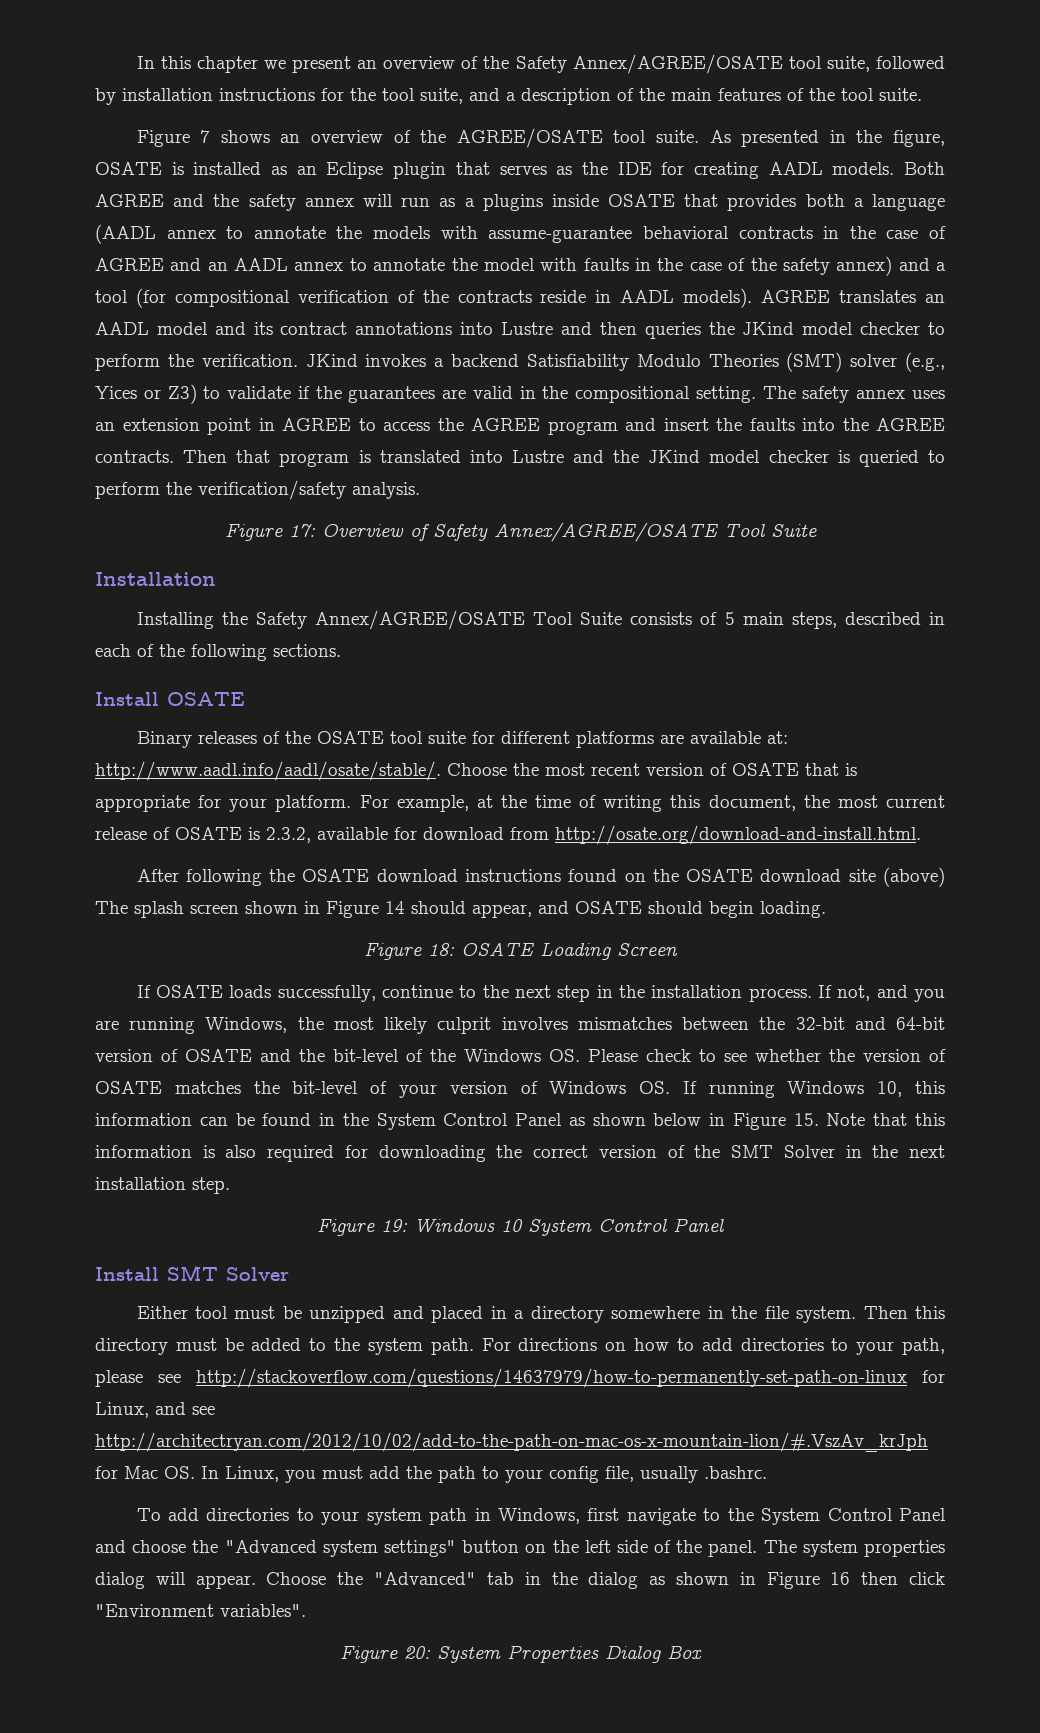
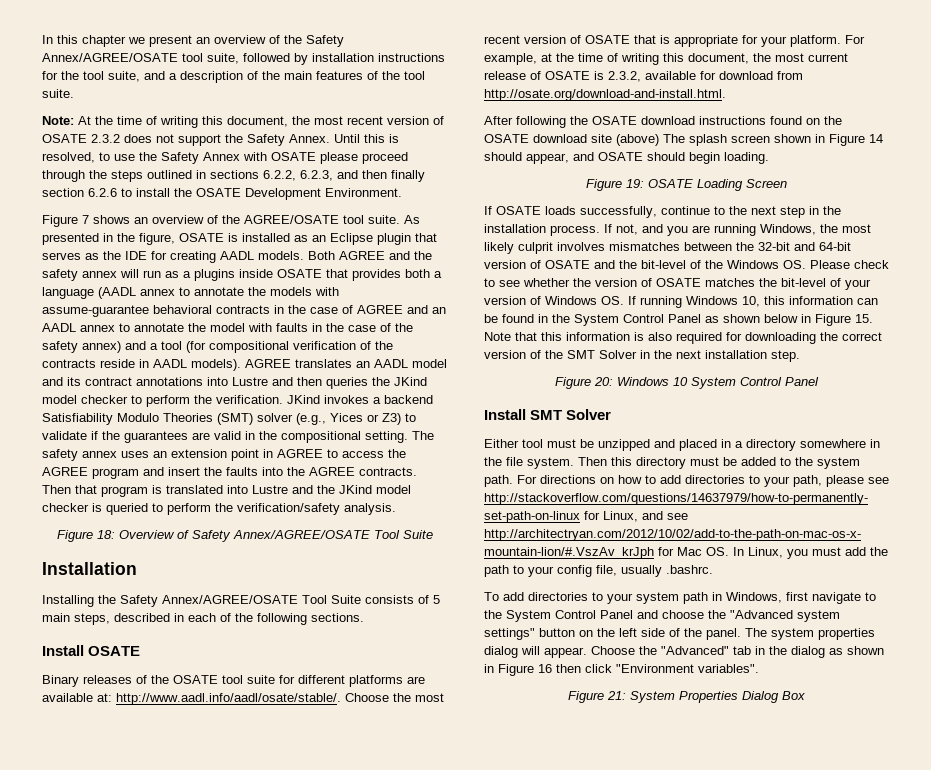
+ Note: At the time of writing this document, the most recent version of OSATE 2.3.2 does not support the Safety Annex. Until this is resolved, to use the Safety Annex with OSATE please proceed through the steps outlined in sections 6.2.2, 6.2.3, and then finally section 6.2.6 to install the OSATE Development Environment.
- Figure 17: Overview of Safety Annex/AGREE/OSATE Tool Suite
+ Figure 18: Overview of Safety Annex/AGREE/OSATE Tool Suite
- Figure 18: OSATE Loading Screen
+ Figure 19: OSATE Loading Screen
- Figure 19: Windows 10 System Control Panel
+ Figure 20: Windows 10 System Control Panel
- Figure 20: System Properties Dialog Box
+ Figure 21: System Properties Dialog Box

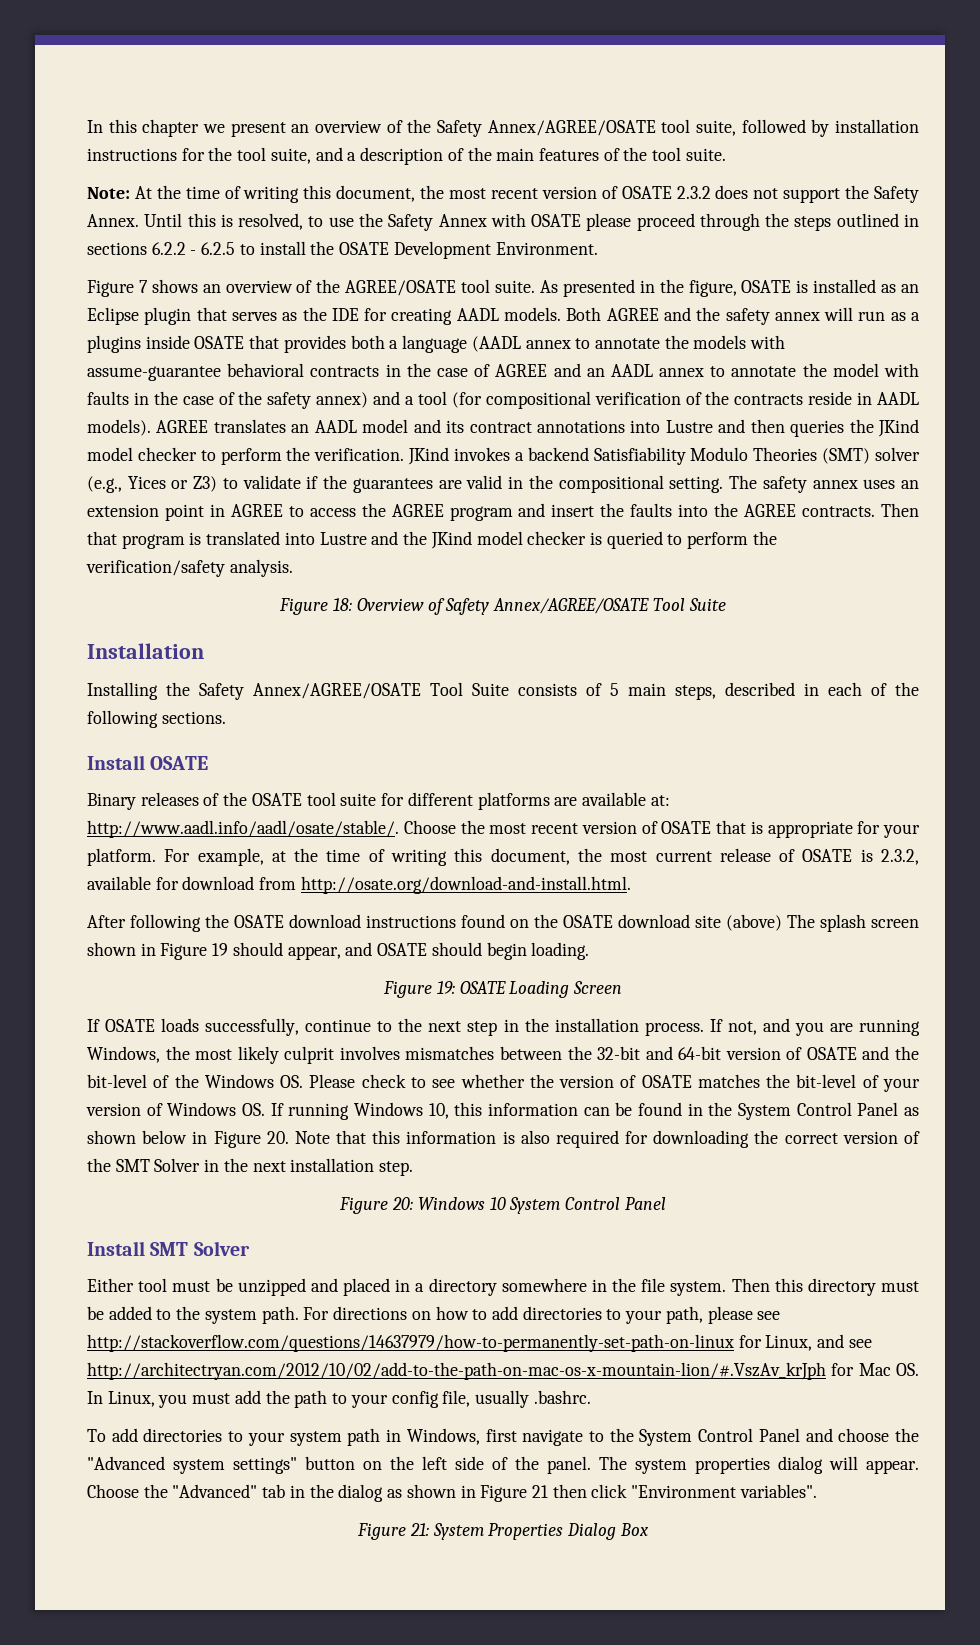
- Until this is resolved, to use the Safety Annex with OSATE please proceed through the steps outlined in sections 6.2.2, 6.2.3, and then finally section 6.2.6 to install the OSATE Development Environment.
+ Until this is resolved, to use the Safety Annex with OSATE please proceed through the steps outlined in sections 6.2.2 - 6.2.5 to install the OSATE Development Environment.
- After following the OSATE download instructions found on the OSATE download site (above) The splash screen shown in Figure 14 should appear, and OSATE should begin loading.
+ After following the OSATE download instructions found on the OSATE download site (above) The splash screen shown in Figure 19 should appear, and OSATE should begin loading.
- If not, and you are running Windows, the most likely culprit involves mismatches between the 32-bit and 64-bit version of OSATE and the bit-level of the Windows OS. Please check to see whether the version of OSATE matches the bit-level of your version of Windows OS. If running Windows 10, this information can be found in the System Control Panel as shown below in Figure 15. Note that this information is also required for downloading the correct version of the SMT Solver in the next installation step.
+ If not, and you are running Windows, the most likely culprit involves mismatches between the 32-bit and 64-bit version of OSATE and the bit-level of the Windows OS. Please check to see whether the version of OSATE matches the bit-level of your version of Windows OS. If running Windows 10, this information can be found in the System Control Panel as shown below in Figure 20. Note that this information is also required for downloading the correct version of the SMT Solver in the next installation step.
- Choose the "Advanced" tab in the dialog as shown in Figure 16 then click "Environment variables".
+ Choose the "Advanced" tab in the dialog as shown in Figure 21 then click "Environment variables".

